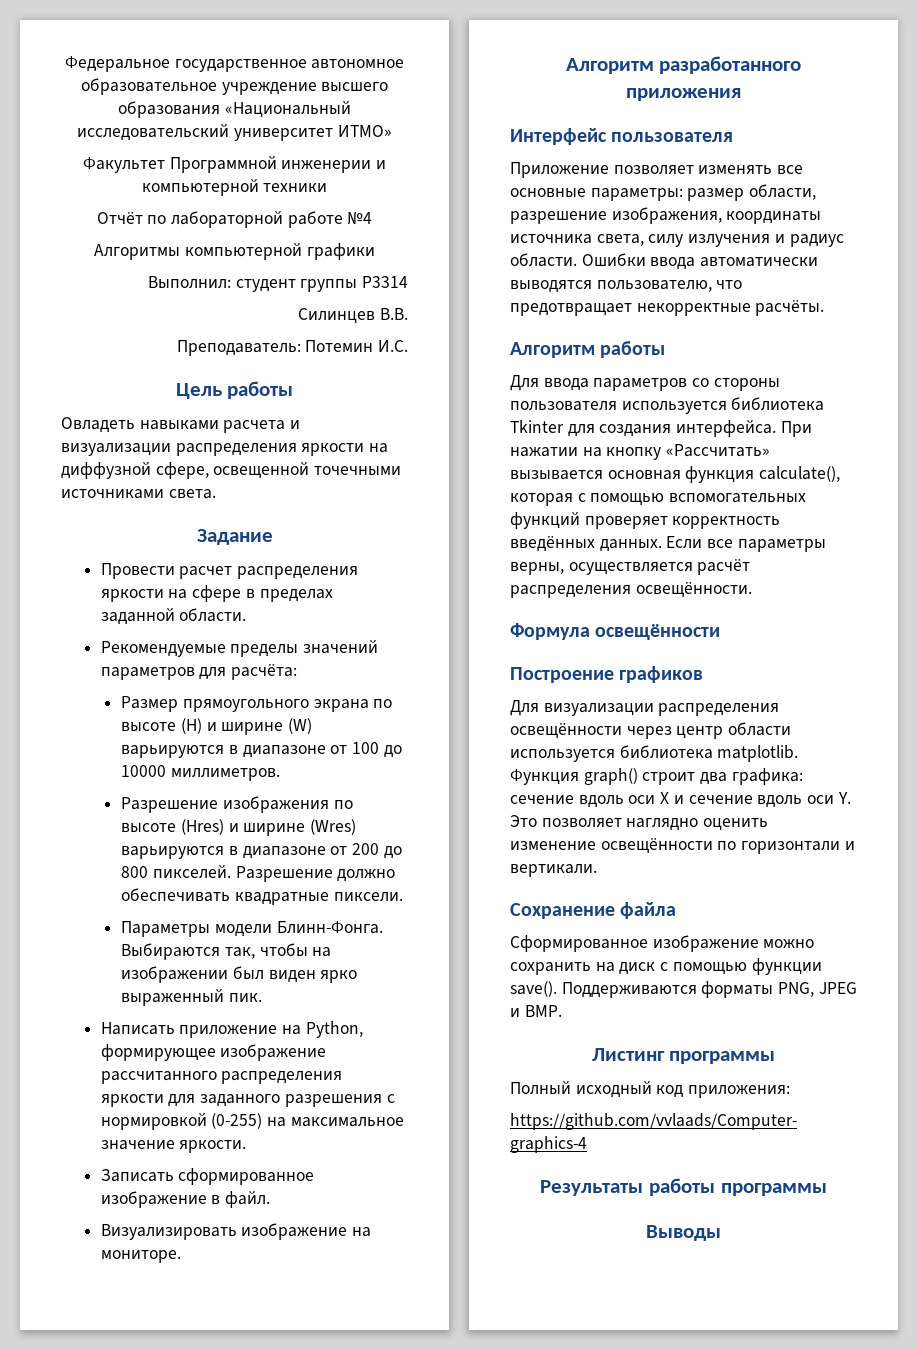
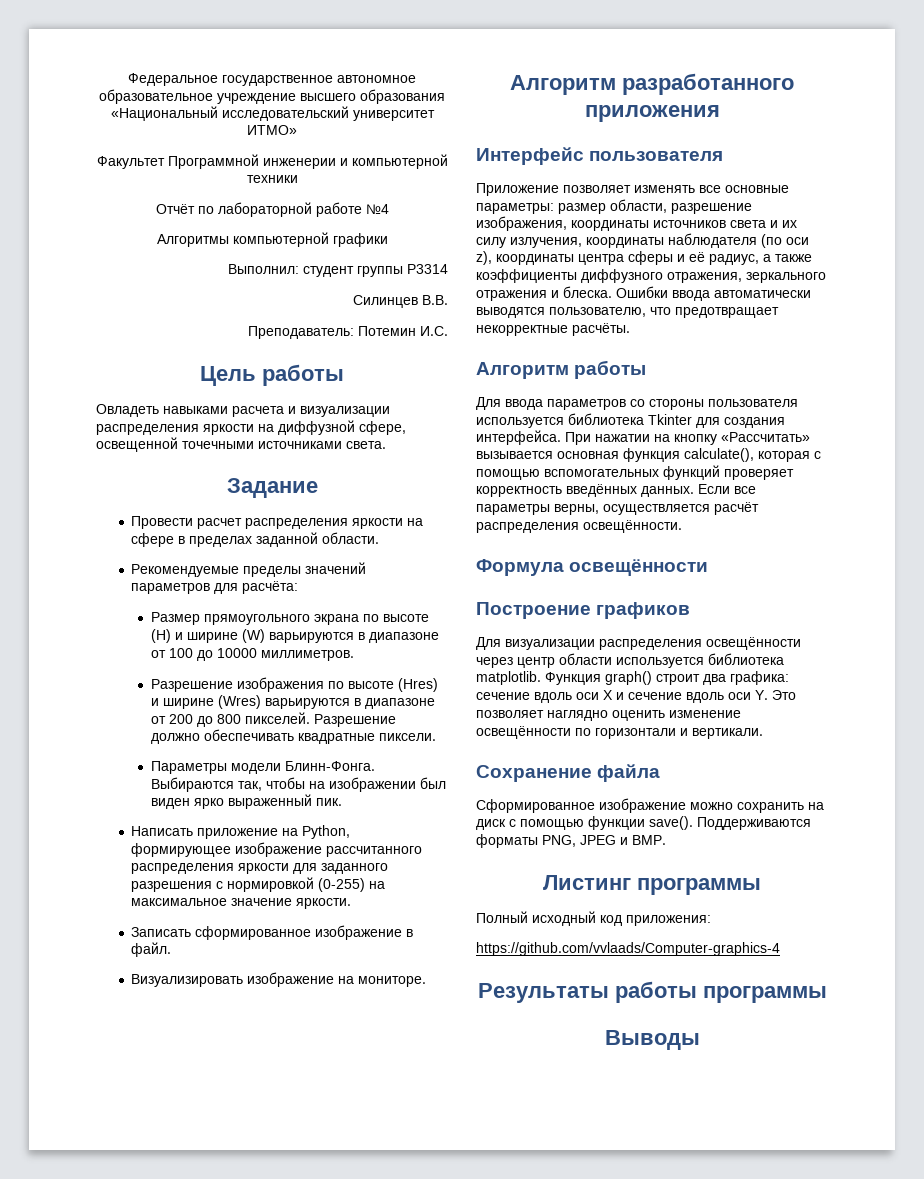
- Приложение позволяет изменять все основные параметры: размер области, разрешение изображения, координаты источника света, силу излучения и радиус области.
+ Приложение позволяет изменять все основные параметры: размер области, разрешение изображения, координаты источников света и их силу излучения, координаты наблюдателя (по оси z), координаты центра сферы и её радиус, а также коэффициенты диффузного отражения, зеркального отражения и блеска.

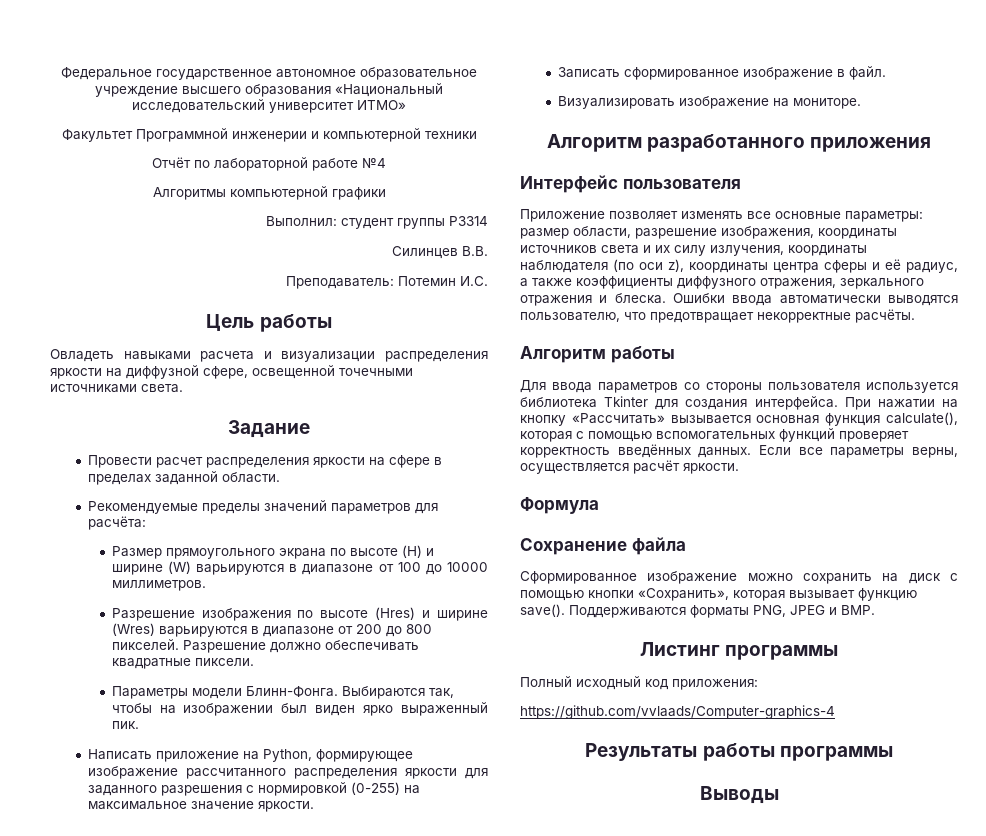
- Если все параметры верны, осуществляется расчёт распределения освещённости.
+ Если все параметры верны, осуществляется расчёт яркости.
- Формула освещённости
- Построение графиков
- Для визуализации распределения освещённости через центр области используется библиотека matplotlib. Функция graph() строит два графика: сечение вдоль оси X и сечение вдоль оси Y. Это позволяет наглядно оценить изменение освещённости по горизонтали и вертикали.
+ Формула
- Сформированное изображение можно сохранить на диск с помощью функции save().
+ Сформированное изображение можно сохранить на диск с помощью кнопки «Сохранить», которая вызывает функцию save().

